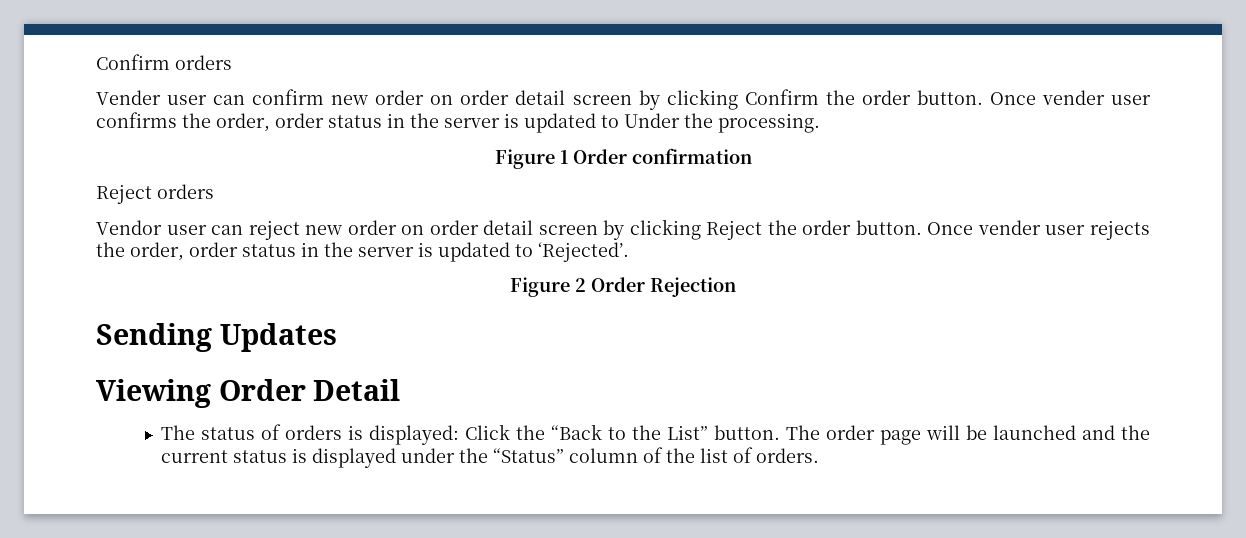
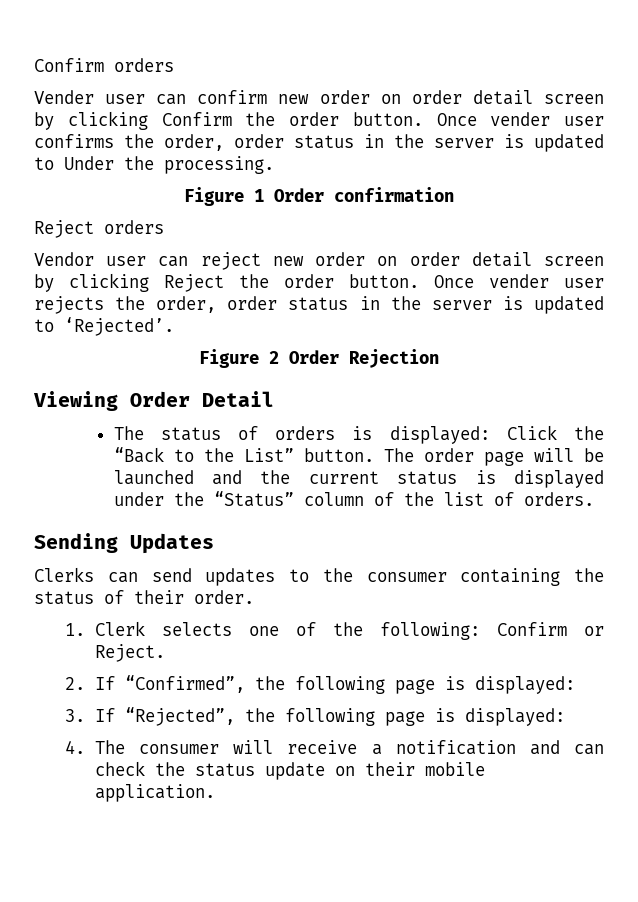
- Sending Updates
+ Sending Updates
+ Clerks can send updates to the consumer containing the status of their order.
+ 1. Clerk selects one of the following: Confirm or Reject.
+ 2. If “Confirmed”, the following page is displayed:
+ 3. If “Rejected”, the following page is displayed:
+ 4. The consumer will receive a notification and can check the status update on their mobile application.

